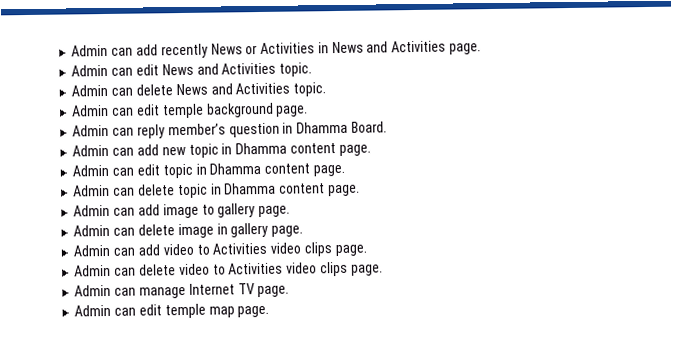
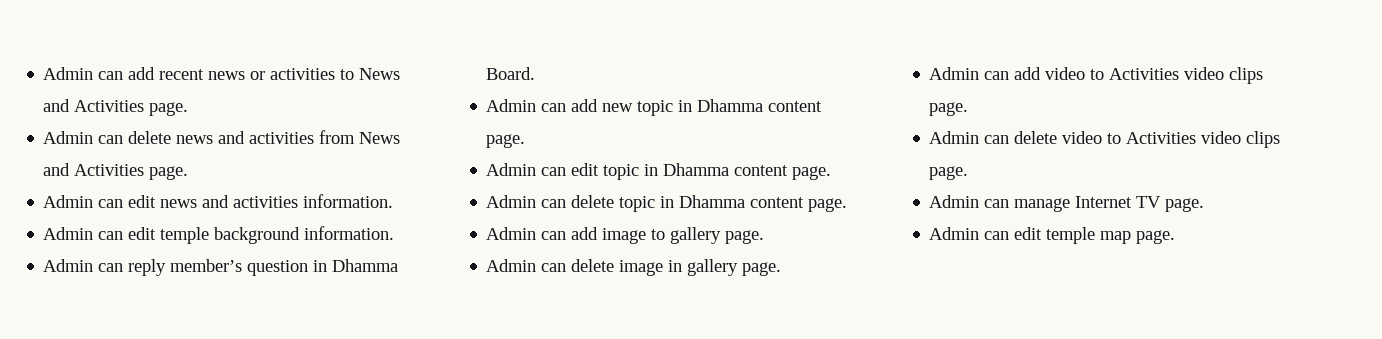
- Admin can add recently News or Activities in News and Activities page.
+ Admin can add recent news or activities to News and Activities page.
+ Admin can delete news and activities from News and Activities page.
- Admin can edit News and Activities topic.
- Admin can delete News and Activities topic.
+ Admin can edit news and activities information.
- Admin can edit temple background page.
+ Admin can edit temple background information.

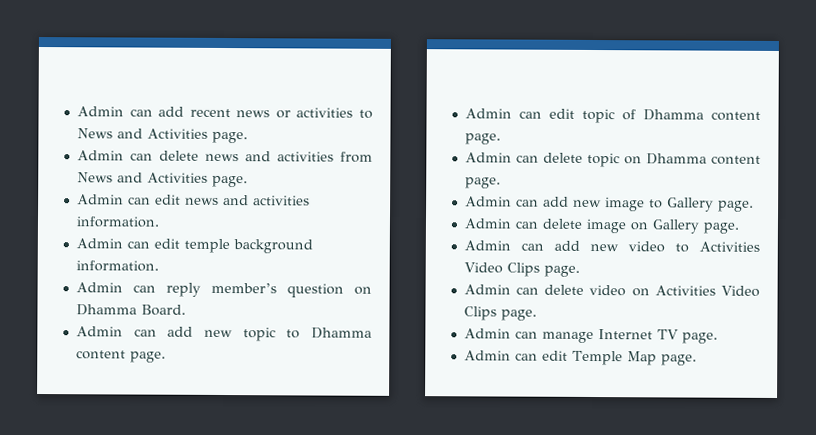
- Admin can reply member’s question in Dhamma Board.
+ Admin can reply member’s question on Dhamma Board.
- Admin can add new topic in Dhamma content page.
+ Admin can add new topic to Dhamma content page.
- Admin can edit topic in Dhamma content page.
+ Admin can edit topic of Dhamma content page.
- Admin can delete topic in Dhamma content page.
+ Admin can delete topic on Dhamma content page.
- Admin can add image to gallery page.
+ Admin can add new image to Gallery page.
- Admin can delete image in gallery page.
- Admin can add video to Activities video clips page.
+ Admin can delete image on Gallery page.
+ Admin can add new video to Activities Video Clips page.
- Admin can delete video to Activities video clips page.
+ Admin can delete video on Activities Video Clips page.
- Admin can edit temple map page.
+ Admin can edit Temple Map page.

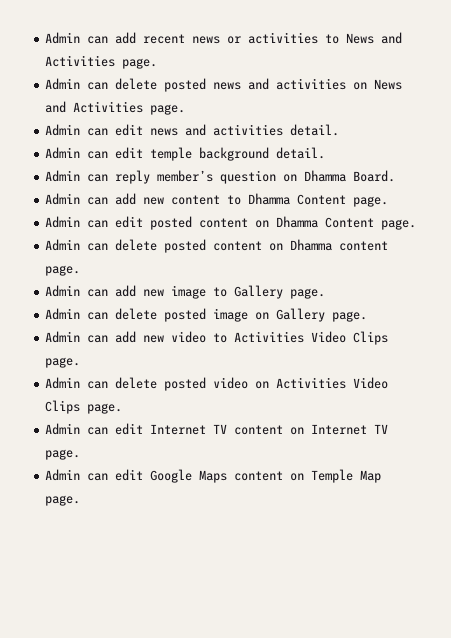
- Admin can delete news and activities from News and Activities page.
+ Admin can delete posted news and activities on News and Activities page.
- Admin can edit news and activities information.
+ Admin can edit news and activities detail.
- Admin can edit temple background information.
+ Admin can edit temple background detail.
- Admin can add new topic to Dhamma content page.
- Admin can edit topic of Dhamma content page.
- Admin can delete topic on Dhamma content page.
+ Admin can add new content to Dhamma Content page.
+ Admin can edit posted content on Dhamma Content page.
+ Admin can delete posted content on Dhamma content page.
- Admin can delete image on Gallery page.
+ Admin can delete posted image on Gallery page.
- Admin can delete video on Activities Video Clips page.
+ Admin can delete posted video on Activities Video Clips page.
- Admin can manage Internet TV page.
+ Admin can edit Internet TV content on Internet TV page.
- Admin can edit Temple Map page.
+ Admin can edit Google Maps content on Temple Map page.

